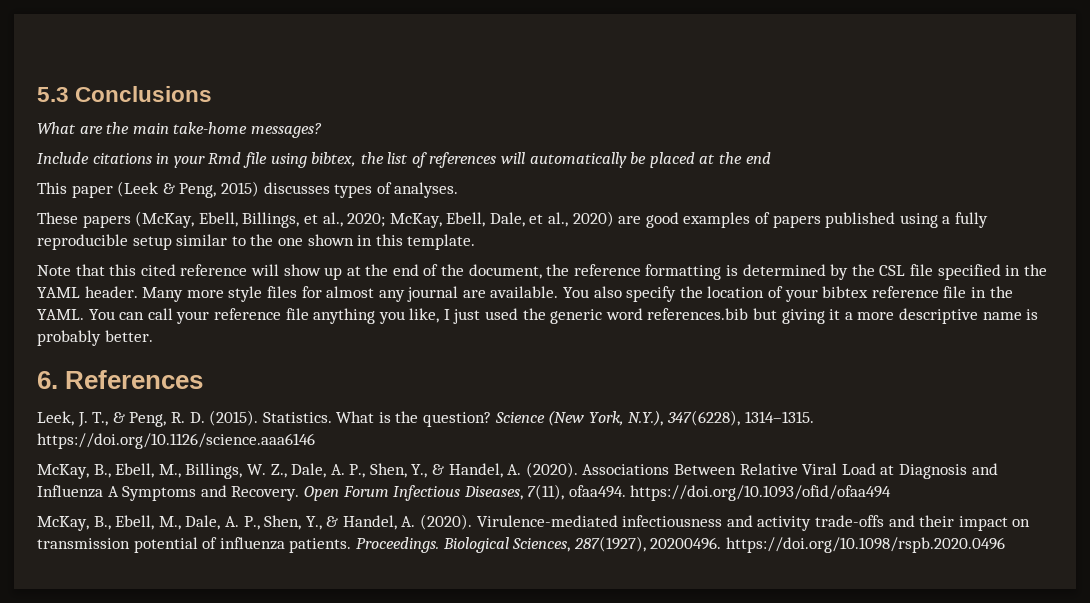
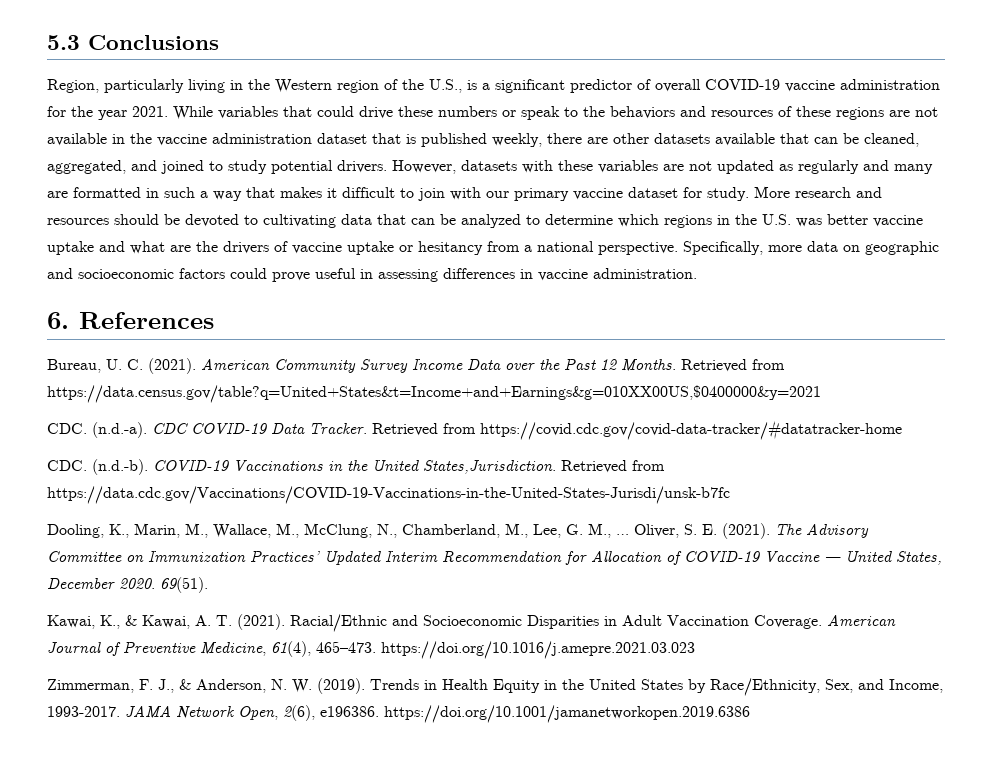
- What are the main take-home messages?
- Include citations in your Rmd file using bibtex, the list of references will automatically be placed at the end
- This paper (Leek & Peng, 2015) discusses types of analyses.
- These papers (McKay, Ebell, Billings, et al., 2020; McKay, Ebell, Dale, et al., 2020) are good examples of papers published using a fully reproducible setup similar to the one shown in this template.
- Note that this cited reference will show up at the end of the document, the reference formatting is determined by the CSL file specified in the YAML header. Many more style files for almost any journal are available. You also specify the location of your bibtex reference file in the YAML. You can call your reference file anything you like, I just used the generic word references.bib but giving it a more descriptive name is probably better.
+ Region, particularly living in the Western region of the U.S., is a significant predictor of overall COVID-19 vaccine administration for the year 2021. While variables that could drive these numbers or speak to the behaviors and resources of these regions are not available in the vaccine administration dataset that is published weekly, there are other datasets available that can be cleaned, aggregated, and joined to study potential drivers. However, datasets with these variables are not updated as regularly and many are formatted in such a way that makes it difficult to join with our primary vaccine dataset for study. More research and resources should be devoted to cultivating data that can be analyzed to determine which regions in the U.S. was better vaccine uptake and what are the drivers of vaccine uptake or hesitancy from a national perspective. Specifically, more data on geographic and socioeconomic factors could prove useful in assessing differences in vaccine administration.
  6. References
- Leek, J. T., & Peng, R. D. (2015). Statistics. What is the question? Science (New York, N.Y.), 347(6228), 1314–1315. https://doi.org/10.1126/science.aaa6146
- McKay, B., Ebell, M., Billings, W. Z., Dale, A. P., Shen, Y., & Handel, A. (2020). Associations Between Relative Viral Load at Diagnosis and Influenza A Symptoms and Recovery. Open Forum Infectious Diseases, 7(11), ofaa494. https://doi.org/10.1093/ofid/ofaa494
- McKay, B., Ebell, M., Dale, A. P., Shen, Y., & Handel, A. (2020). Virulence-mediated infectiousness and activity trade-offs and their impact on transmission potential of influenza patients. Proceedings. Biological Sciences, 287(1927), 20200496. https://doi.org/10.1098/rspb.2020.0496
+ Bureau, U. C. (2021). American Community Survey Income Data over the Past 12 Months. Retrieved from https://data.census.gov/table?q=United+States&t=Income+and+Earnings&g=010XX00US,$0400000&y=2021
+ CDC. (n.d.-a). CDC COVID-19 Data Tracker. Retrieved from https://covid.cdc.gov/covid-data-tracker/#datatracker-home
+ CDC. (n.d.-b). COVID-19 Vaccinations in the United States,Jurisdiction. Retrieved from https://data.cdc.gov/Vaccinations/COVID-19-Vaccinations-in-the-United-States-Jurisdi/unsk-b7fc
+ Dooling, K., Marin, M., Wallace, M., McClung, N., Chamberland, M., Lee, G. M., … Oliver, S. E. (2021). The Advisory Committee on Immunization Practices’ Updated Interim Recommendation for Allocation of COVID-19 Vaccine — United States, December 2020. 69(51).
+ Kawai, K., & Kawai, A. T. (2021). Racial/Ethnic and Socioeconomic Disparities in Adult Vaccination Coverage. American Journal of Preventive Medicine, 61(4), 465–473. https://doi.org/10.1016/j.amepre.2021.03.023
+ Zimmerman, F. J., & Anderson, N. W. (2019). Trends in Health Equity in the United States by Race/Ethnicity, Sex, and Income, 1993-2017. JAMA Network Open, 2(6), e196386. https://doi.org/10.1001/jamanetworkopen.2019.6386

